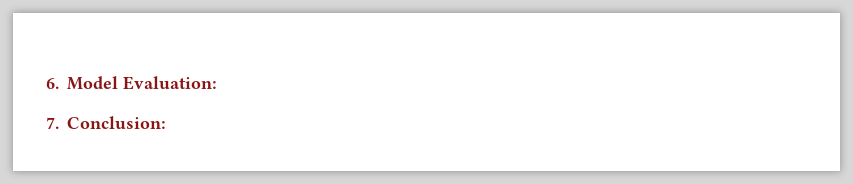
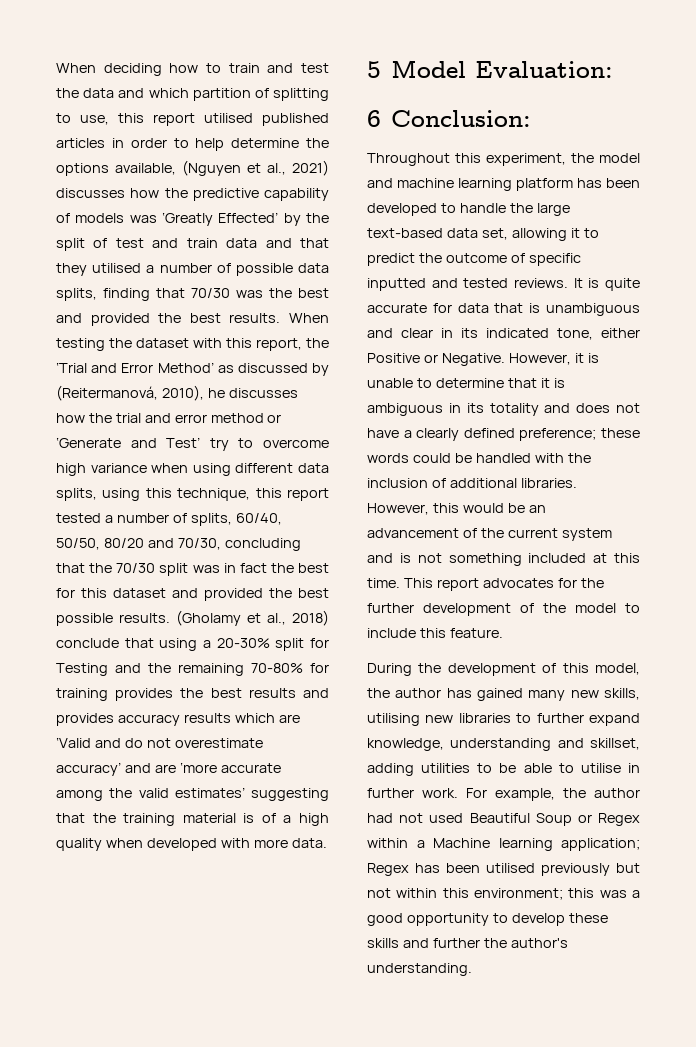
- 6. Model Evaluation:
+ When deciding how to train and test the data and which partition of splitting to use, this report utilised published articles in order to help determine the options available, (Nguyen et al., 2021) discusses how the predictive capability of models was ‘Greatly Effected’ by the split of test and train data and that they utilised a number of possible data splits, finding that 70/30 was the best and provided the best results. When testing the dataset with this report, the ‘Trial and Error Method’ as discussed by (Reitermanová, 2010), he discusses how the trial and error method or ‘Generate and Test’ try to overcome high variance when using different data splits, using this technique, this report tested a number of splits, 60/40, 50/50, 80/20 and 70/30, concluding that the 70/30 split was in fact the best for this dataset and provided the best possible results. (Gholamy et al., 2018) conclude that using a 20-30% split for Testing and the remaining 70-80% for training provides the best results and provides accuracy results which are ‘Valid and do not overestimate accuracy’ and are ‘more accurate among the valid estimates’ suggesting that the training material is of a high quality when developed with more data.
+ 5 Model Evaluation:
- 7. Conclusion:
+ 6 Conclusion:
+ Throughout this experiment, the model and machine learning platform has been developed to handle the large text-based data set, allowing it to predict the outcome of specific inputted and tested reviews. It is quite accurate for data that is unambiguous and clear in its indicated tone, either Positive or Negative. However, it is unable to determine that it is ambiguous in its totality and does not have a clearly defined preference; these words could be handled with the inclusion of additional libraries. However, this would be an advancement of the current system and is not something included at this time. This report advocates for the further development of the model to include this feature.
+ During the development of this model, the author has gained many new skills, utilising new libraries to further expand knowledge, understanding and skillset, adding utilities to be able to utilise in further work. For example, the author had not used Beautiful Soup or Regex within a Machine learning application; Regex has been utilised previously but not within this environment; this was a good opportunity to develop these skills and further the author's understanding.

